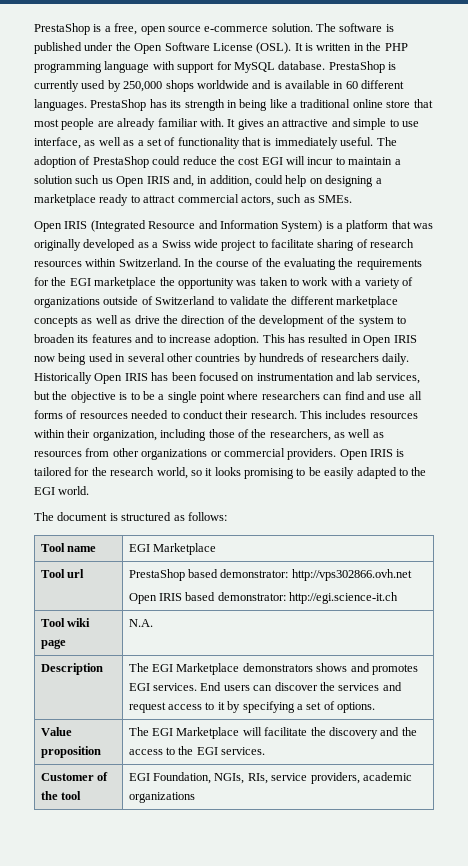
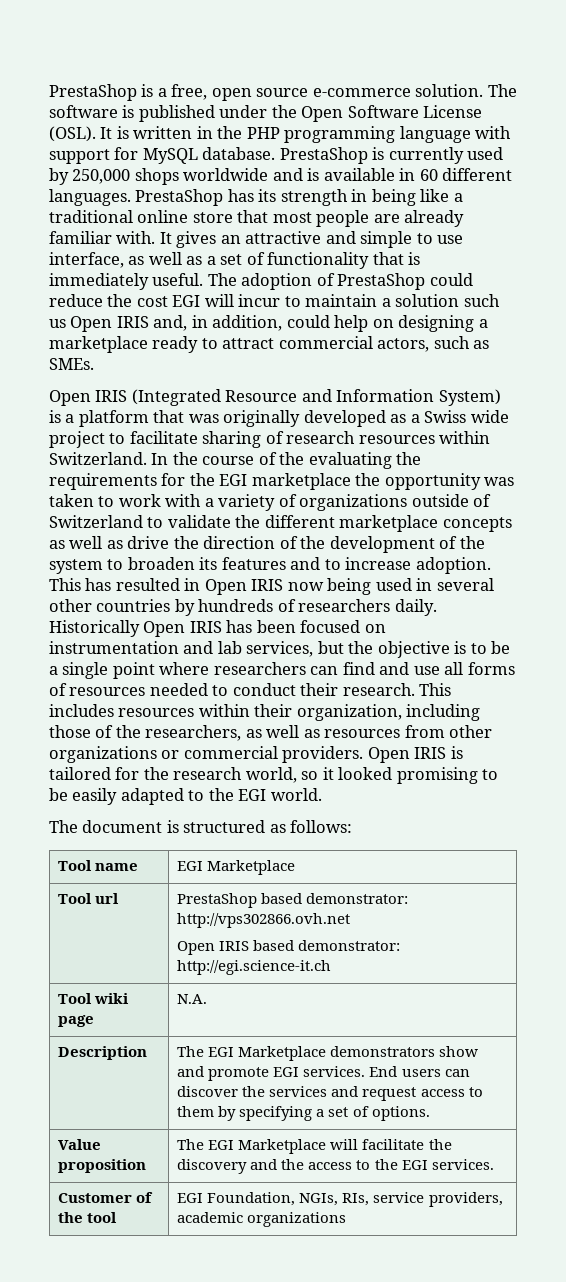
- Open IRIS is tailored for the research world, so it looks promising to be easily adapted to the EGI world.
+ Open IRIS is tailored for the research world, so it looked promising to be easily adapted to the EGI world.
- Description | The EGI Marketplace demonstrators shows and promotes EGI services. End users can discover the services and request access to it by specifying a set of options.
+ Description | The EGI Marketplace demonstrators show and promote EGI services. End users can discover the services and request access to them by specifying a set of options.

